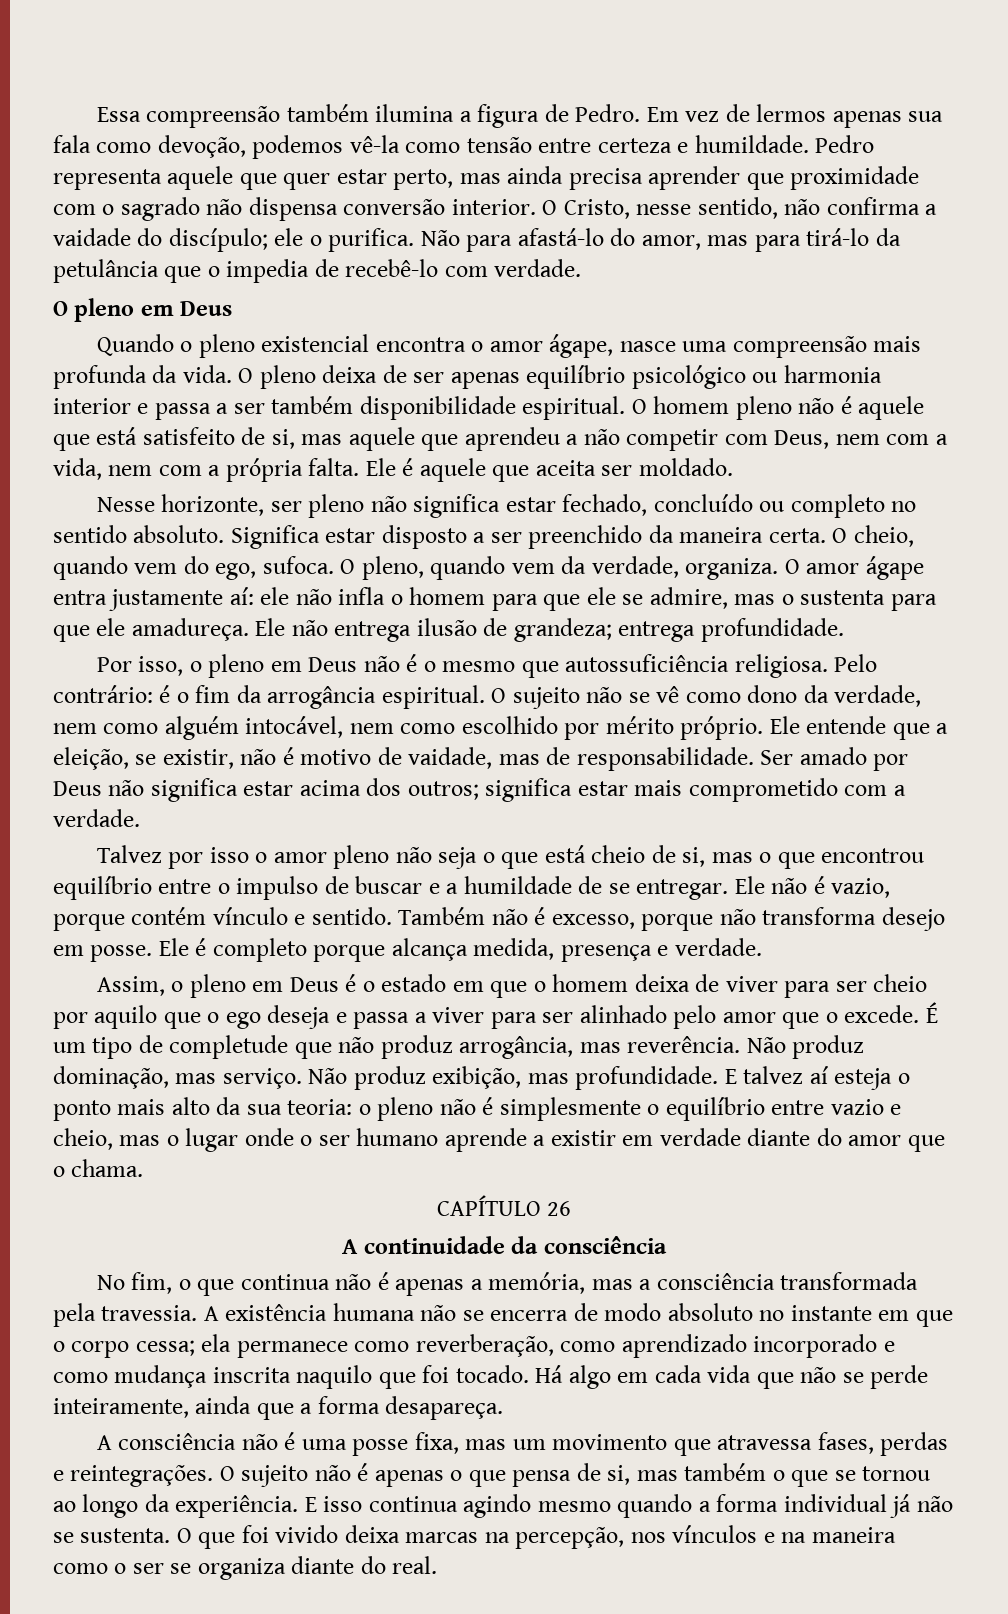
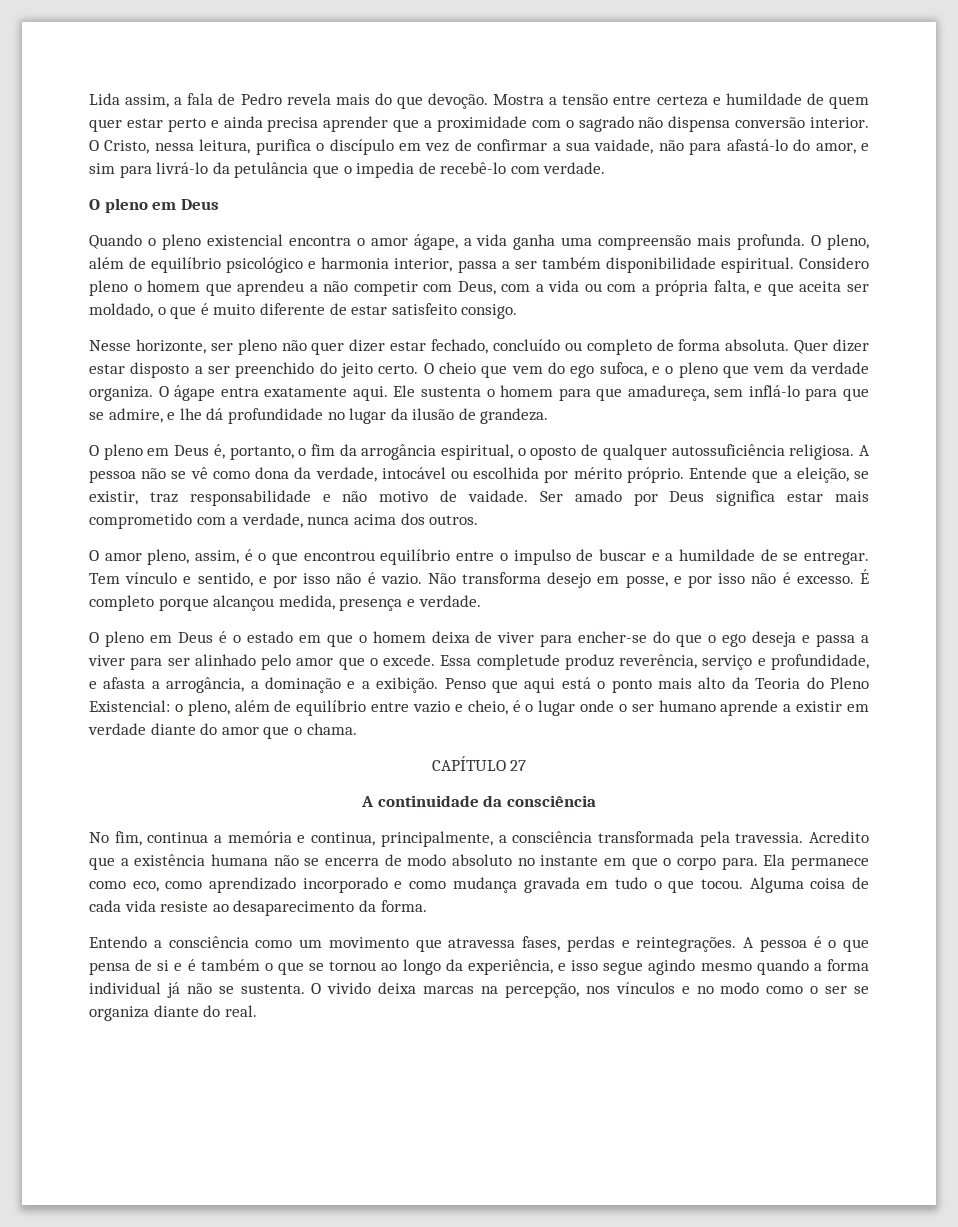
- Essa compreensão também ilumina a figura de Pedro. Em vez de lermos apenas sua fala como devoção, podemos vê-la como tensão entre certeza e humildade. Pedro representa aquele que quer estar perto, mas ainda precisa aprender que proximidade com o sagrado não dispensa conversão interior.
+ Lida assim, a fala de Pedro revela mais do que devoção. Mostra a tensão entre certeza e humildade de quem quer estar perto e ainda precisa aprender que a proximidade com o sagrado não dispensa conversão interior.
- O Cristo, nesse sentido, não confirma a vaidade do discípulo; ele o purifica. Não para afastá-lo do amor, mas para tirá-lo da petulância que o impedia de recebê-lo com verdade.
+ O Cristo, nessa leitura, purifica o discípulo em vez de confirmar a sua vaidade, não para afastá-lo do amor, e sim para livrá-lo da petulância que o impedia de recebê-lo com verdade.
- Quando o pleno existencial encontra o amor ágape, nasce uma compreensão mais profunda da vida. O pleno deixa de ser apenas equilíbrio psicológico ou harmonia interior e passa a ser também disponibilidade espiritual.
+ Quando o pleno existencial encontra o amor ágape, a vida ganha uma compreensão mais profunda. O pleno, além de equilíbrio psicológico e harmonia interior, passa a ser também disponibilidade espiritual.
- O homem pleno não é aquele que está satisfeito de si, mas aquele que aprendeu a não competir com Deus, nem com a vida, nem com a própria falta. Ele é aquele que aceita ser moldado.
+ Considero pleno o homem que aprendeu a não competir com Deus, com a vida ou com a própria falta, e que aceita ser moldado, o que é muito diferente de estar satisfeito consigo.
- Nesse horizonte, ser pleno não significa estar fechado, concluído ou completo no sentido absoluto. Significa estar disposto a ser preenchido da maneira certa. O cheio, quando vem do ego, sufoca. O pleno, quando vem da verdade, organiza.
+ Nesse horizonte, ser pleno não quer dizer estar fechado, concluído ou completo de forma absoluta. Quer dizer estar disposto a ser preenchido do jeito certo. O cheio que vem do ego sufoca, e o pleno que vem da verdade organiza.
- O amor ágape entra justamente aí: ele não infla o homem para que ele se admire, mas o sustenta para que ele amadureça. Ele não entrega ilusão de grandeza; entrega profundidade.
- Por isso, o pleno em Deus não é o mesmo que autossuficiência religiosa. Pelo contrário: é o fim da arrogância espiritual. O sujeito não se vê como dono da verdade, nem como alguém intocável, nem como escolhido por mérito próprio.
+ O ágape entra exatamente aqui. Ele sustenta o homem para que amadureça, sem inflá-lo para que se admire, e lhe dá profundidade no lugar da ilusão de grandeza.
+ O pleno em Deus é, portanto, o fim da arrogância espiritual, o oposto de qualquer autossuficiência religiosa. A pessoa não se vê como dona da verdade, intocável ou escolhida por mérito próprio.
- Ele entende que a eleição, se existir, não é motivo de vaidade, mas de responsabilidade. Ser amado por Deus não significa estar acima dos outros; significa estar mais comprometido com a verdade.
- Talvez por isso o amor pleno não seja o que está cheio de si, mas o que encontrou equilíbrio entre o impulso de buscar e a humildade de se entregar.
+ Entende que a eleição, se existir, traz responsabilidade e não motivo de vaidade. Ser amado por Deus significa estar mais comprometido com a verdade, nunca acima dos outros.
+ O amor pleno, assim, é o que encontrou equilíbrio entre o impulso de buscar e a humildade de se entregar.
- Ele não é vazio, porque contém vínculo e sentido. Também não é excesso, porque não transforma desejo em posse. Ele é completo porque alcança medida, presença e verdade.
+ Tem vínculo e sentido, e por isso não é vazio. Não transforma desejo em posse, e por isso não é excesso. É completo porque alcançou medida, presença e verdade.
- Assim, o pleno em Deus é o estado em que o homem deixa de viver para ser cheio por aquilo que o ego deseja e passa a viver para ser alinhado pelo amor que o excede.
+ O pleno em Deus é o estado em que o homem deixa de viver para encher-se do que o ego deseja e passa a viver para ser alinhado pelo amor que o excede.
- É um tipo de completude que não produz arrogância, mas reverência. Não produz dominação, mas serviço. Não produz exibição, mas profundidade. E talvez aí esteja o ponto mais alto da sua teoria: o pleno não é simplesmente o equilíbrio entre vazio e cheio, mas o lugar onde o ser humano aprende a existir em verdade diante do amor que o chama.
+ Essa completude produz reverência, serviço e profundidade, e afasta a arrogância, a dominação e a exibição. Penso que aqui está o ponto mais alto da Teoria do Pleno Existencial: o pleno, além de equilíbrio entre vazio e cheio, é o lugar onde o ser humano aprende a existir em verdade diante do amor que o chama.
- CAPÍTULO 26
+ CAPÍTULO 27
- No fim, o que continua não é apenas a memória, mas a consciência transformada pela travessia.
+ No fim, continua a memória e continua, principalmente, a consciência transformada pela travessia.
- A existência humana não se encerra de modo absoluto no instante em que o corpo cessa; ela permanece como reverberação, como aprendizado incorporado e como mudança inscrita naquilo que foi tocado. Há algo em cada vida que não se perde inteiramente, ainda que a forma desapareça.
- A consciência não é uma posse fixa, mas um movimento que atravessa fases, perdas e reintegrações.
+ Acredito que a existência humana não se encerra de modo absoluto no instante em que o corpo para. Ela permanece como eco, como aprendizado incorporado e como mudança gravada em tudo o que tocou. Alguma coisa de cada vida resiste ao desaparecimento da forma.
+ Entendo a consciência como um movimento que atravessa fases, perdas e reintegrações.
- O sujeito não é apenas o que pensa de si, mas também o que se tornou ao longo da experiência. E isso continua agindo mesmo quando a forma individual já não se sustenta.
+ A pessoa é o que pensa de si e é também o que se tornou ao longo da experiência, e isso segue agindo mesmo quando a forma individual já não se sustenta.
- O que foi vivido deixa marcas na percepção, nos vínculos e na maneira como o ser se organiza diante do real.
+ O vivido deixa marcas na percepção, nos vínculos e no modo como o ser se organiza diante do real.

